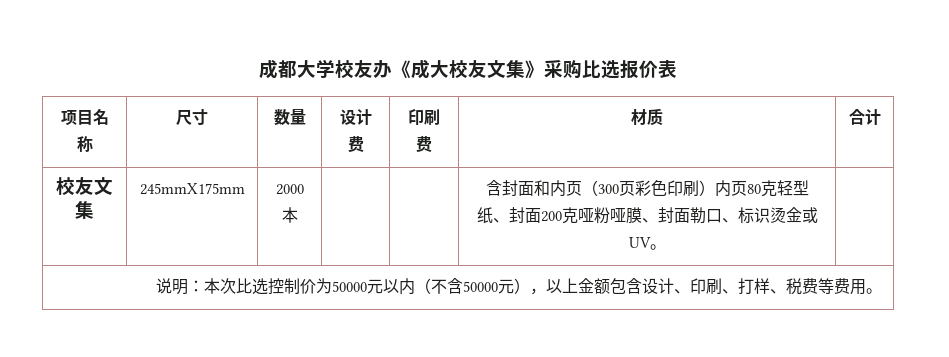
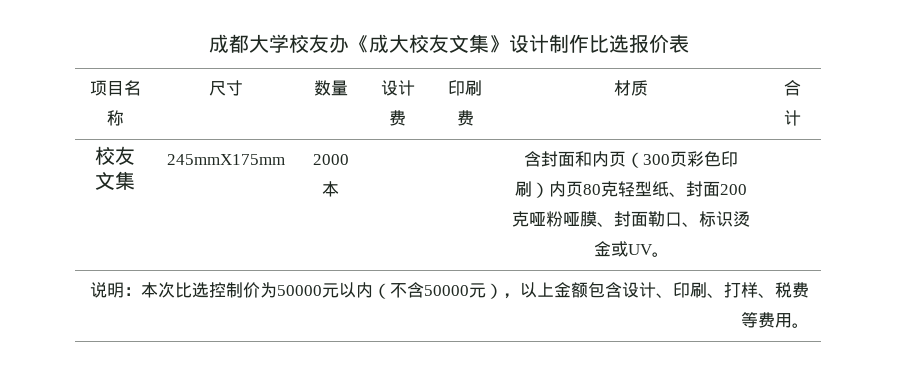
- 成都大学校友办《成大校友文集》采购比选报价表
+ 成都大学校友办《成大校友文集》设计制作比选报价表

